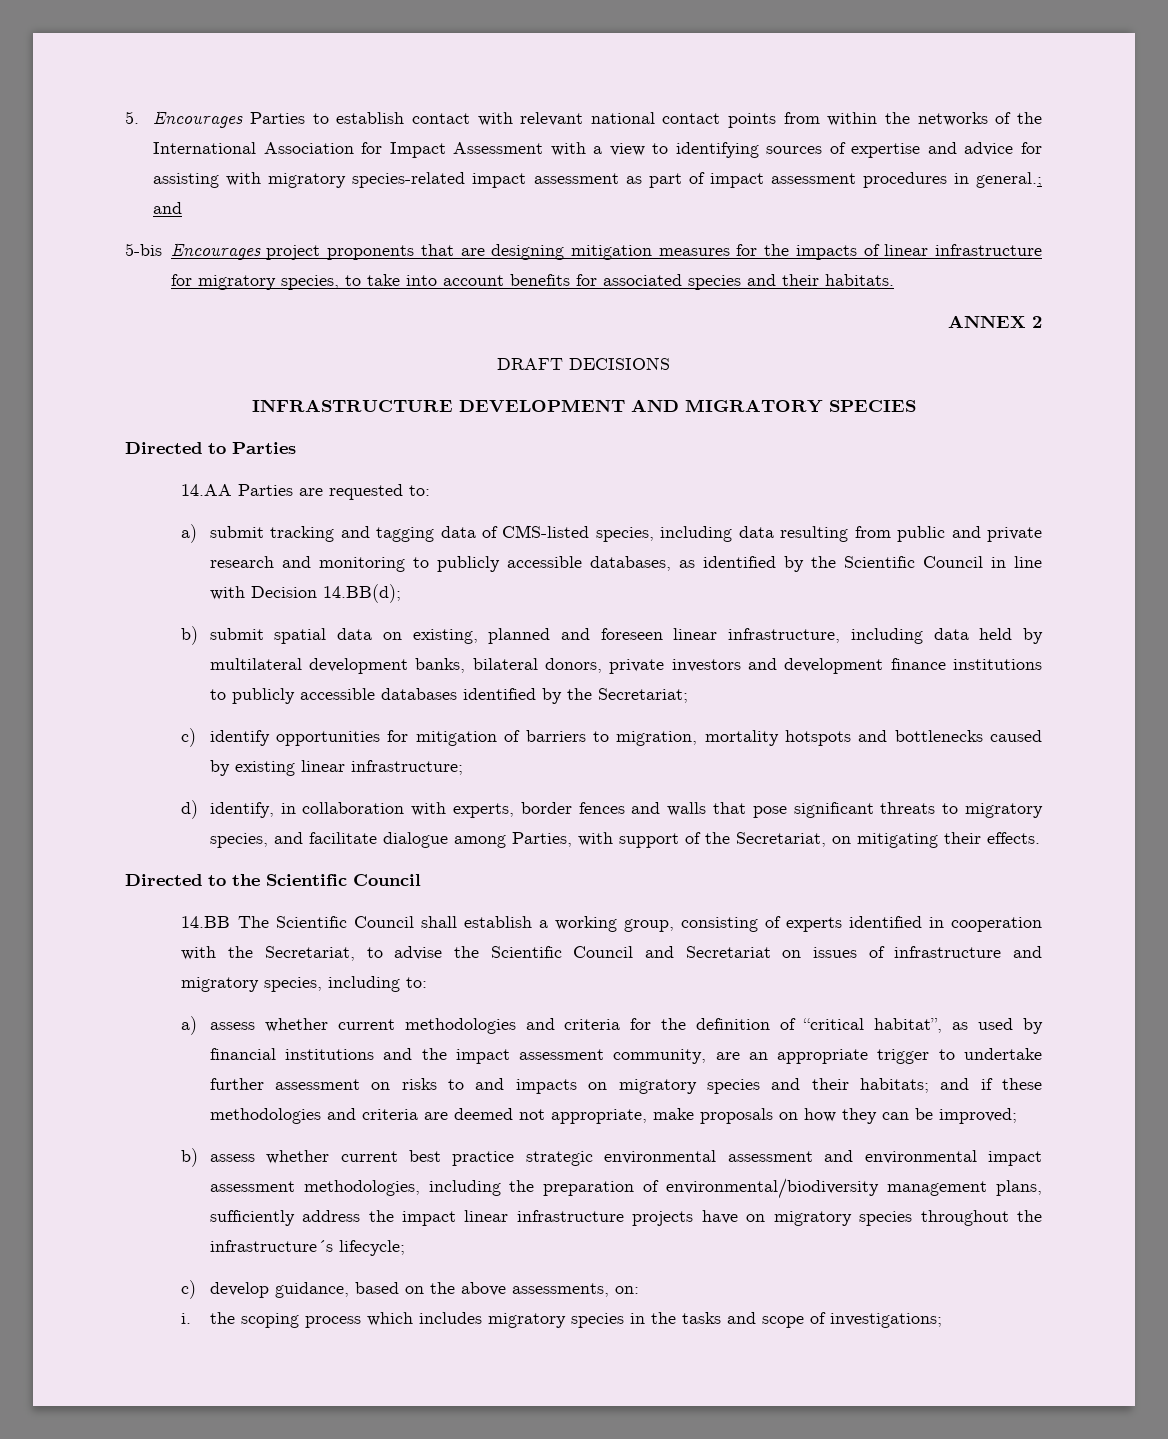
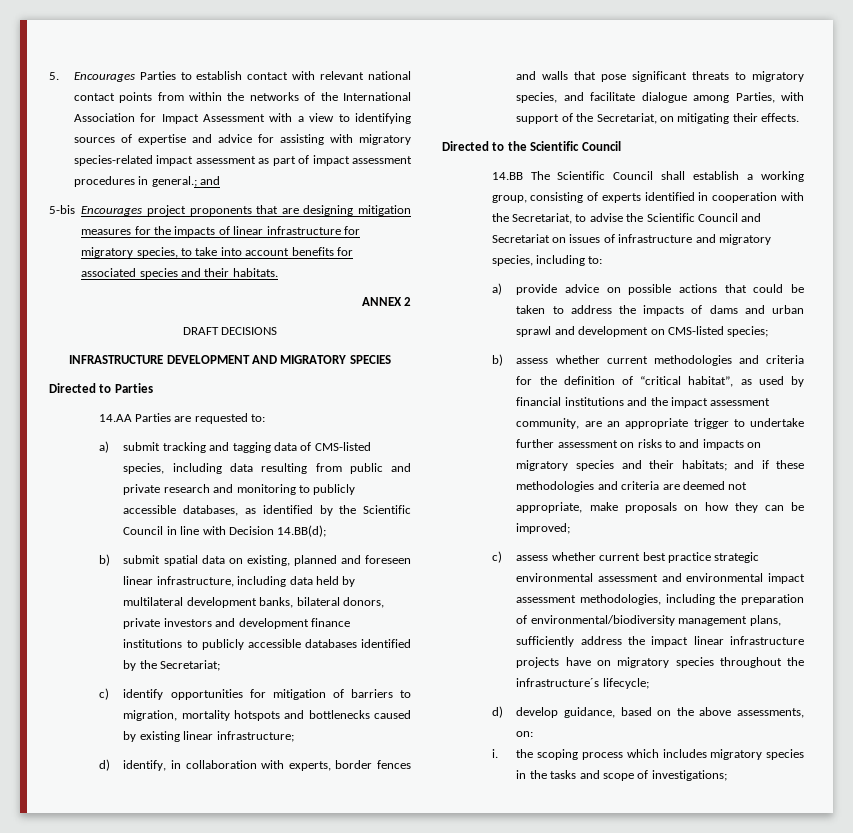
- a) assess whether current methodologies and criteria for the definition of “critical habitat”, as used by financial institutions and the impact assessment community, are an appropriate trigger to undertake further assessment on risks to and impacts on migratory species and their habitats; and if these methodologies and criteria are deemed not appropriate, make proposals on how they can be improved;
+ a) provide advice on possible actions that could be taken to address the impacts of dams and urban sprawl and development on CMS-listed species;
+ b) assess whether current methodologies and criteria for the definition of “critical habitat”, as used by financial institutions and the impact assessment community, are an appropriate trigger to undertake further assessment on risks to and impacts on migratory species and their habitats; and if these methodologies and criteria are deemed not appropriate, make proposals on how they can be improved;
- b) assess whether current best practice strategic environmental assessment and environmental impact assessment methodologies, including the preparation of environmental/biodiversity management plans, sufficiently address the impact linear infrastructure projects have on migratory species throughout the infrastructure´s lifecycle;
+ c) assess whether current best practice strategic environmental assessment and environmental impact assessment methodologies, including the preparation of environmental/biodiversity management plans, sufficiently address the impact linear infrastructure projects have on migratory species throughout the infrastructure´s lifecycle;
- c) develop guidance, based on the above assessments, on:
+ d) develop guidance, based on the above assessments, on:

